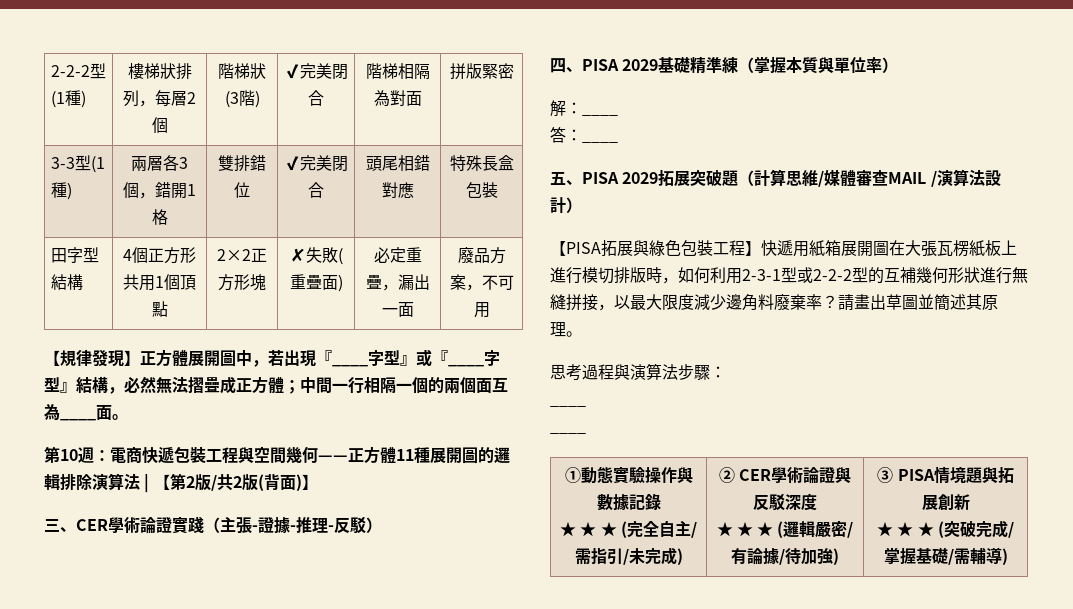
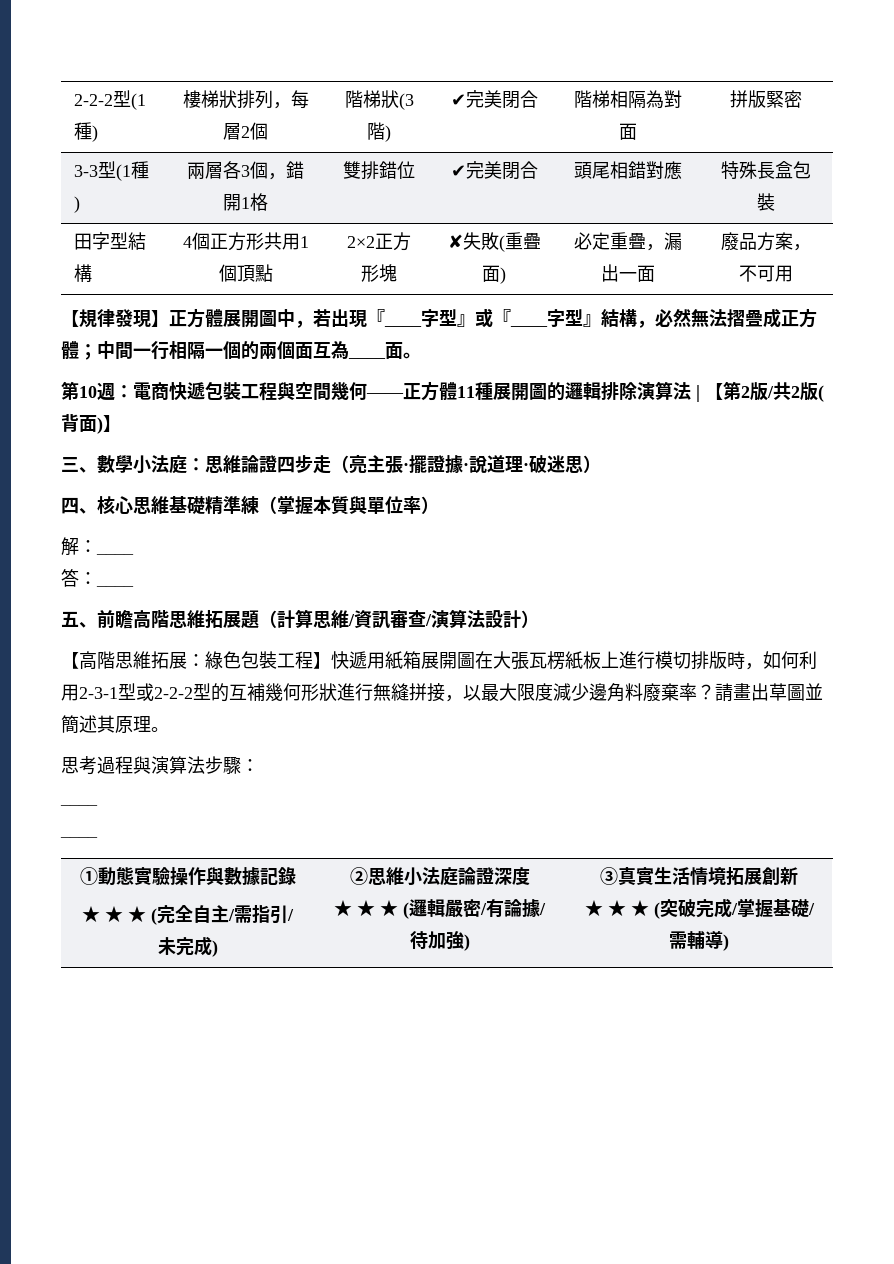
- 三、CER學術論證實踐（主張-證據-推理-反駁）
+ 三、數學小法庭：思維論證四步走（亮主張·擺證據·說道理·破迷思）
- 四、PISA 2029基礎精準練（掌握本質與單位率）
+ 四、核心思維基礎精準練（掌握本質與單位率）
- 五、PISA 2029拓展突破題（計算思維/媒體審查MAIL /演算法設計）
+ 五、前瞻高階思維拓展題（計算思維/資訊審查/演算法設計）
- 【PISA拓展與綠色包裝工程】快遞用紙箱展開圖在大張瓦楞紙板上進行模切排版時，如何利用2-3-1型或2-2-2型的互補幾何形狀進行無縫拼接，以最大限度減少邊角料廢棄率？
+ 【高階思維拓展：綠色包裝工程】快遞用紙箱展開圖在大張瓦楞紙板上進行模切排版時，如何利用2-3-1型或2-2-2型的互補幾何形狀進行無縫拼接，以最大限度減少邊角料廢棄率？
- ② CER學術論證與反駁深度
+ ②思維小法庭論證深度
- ③ PISA情境題與拓展創新
+ ③真實生活情境拓展創新

